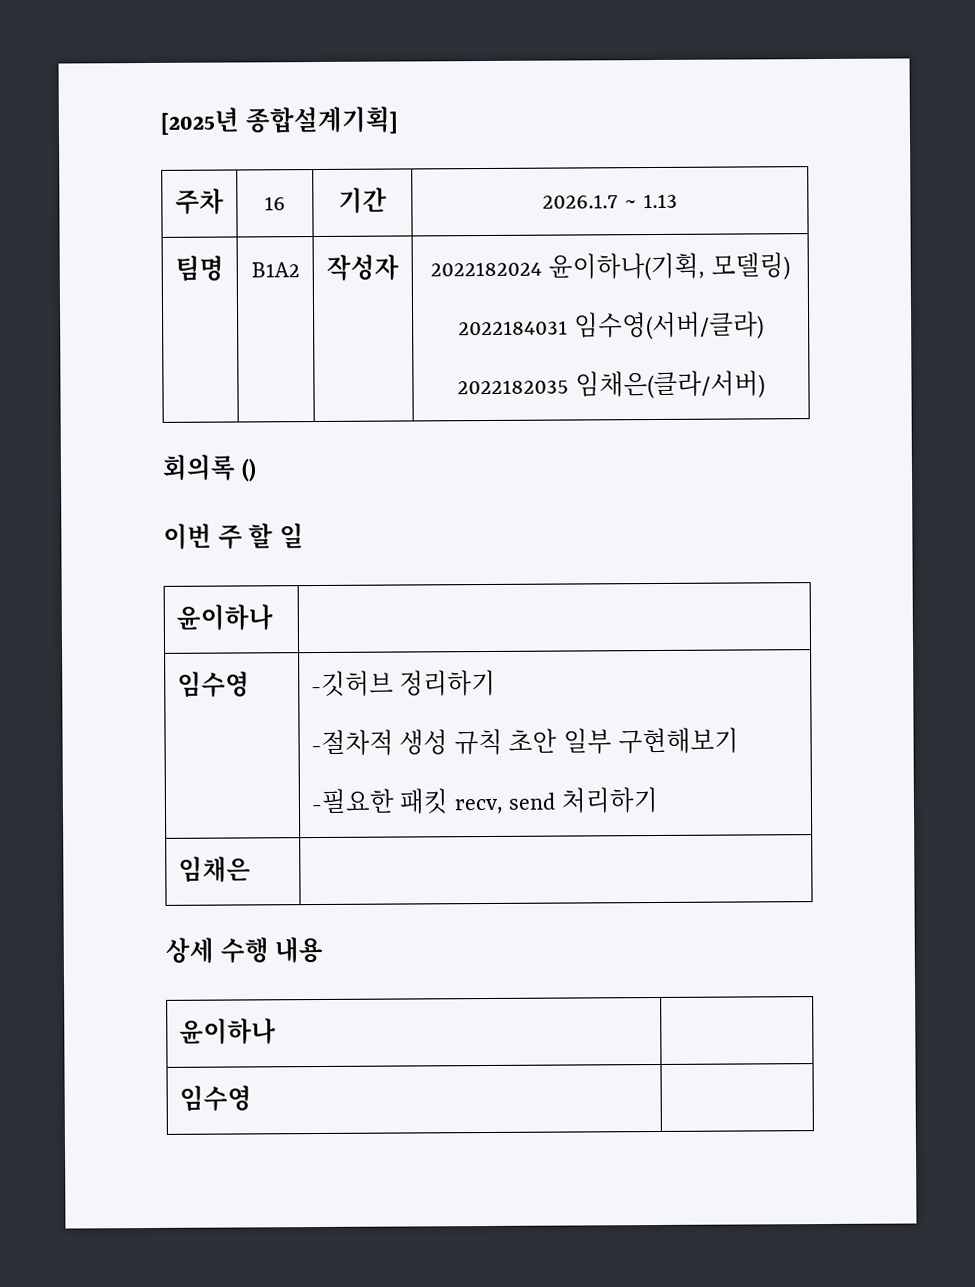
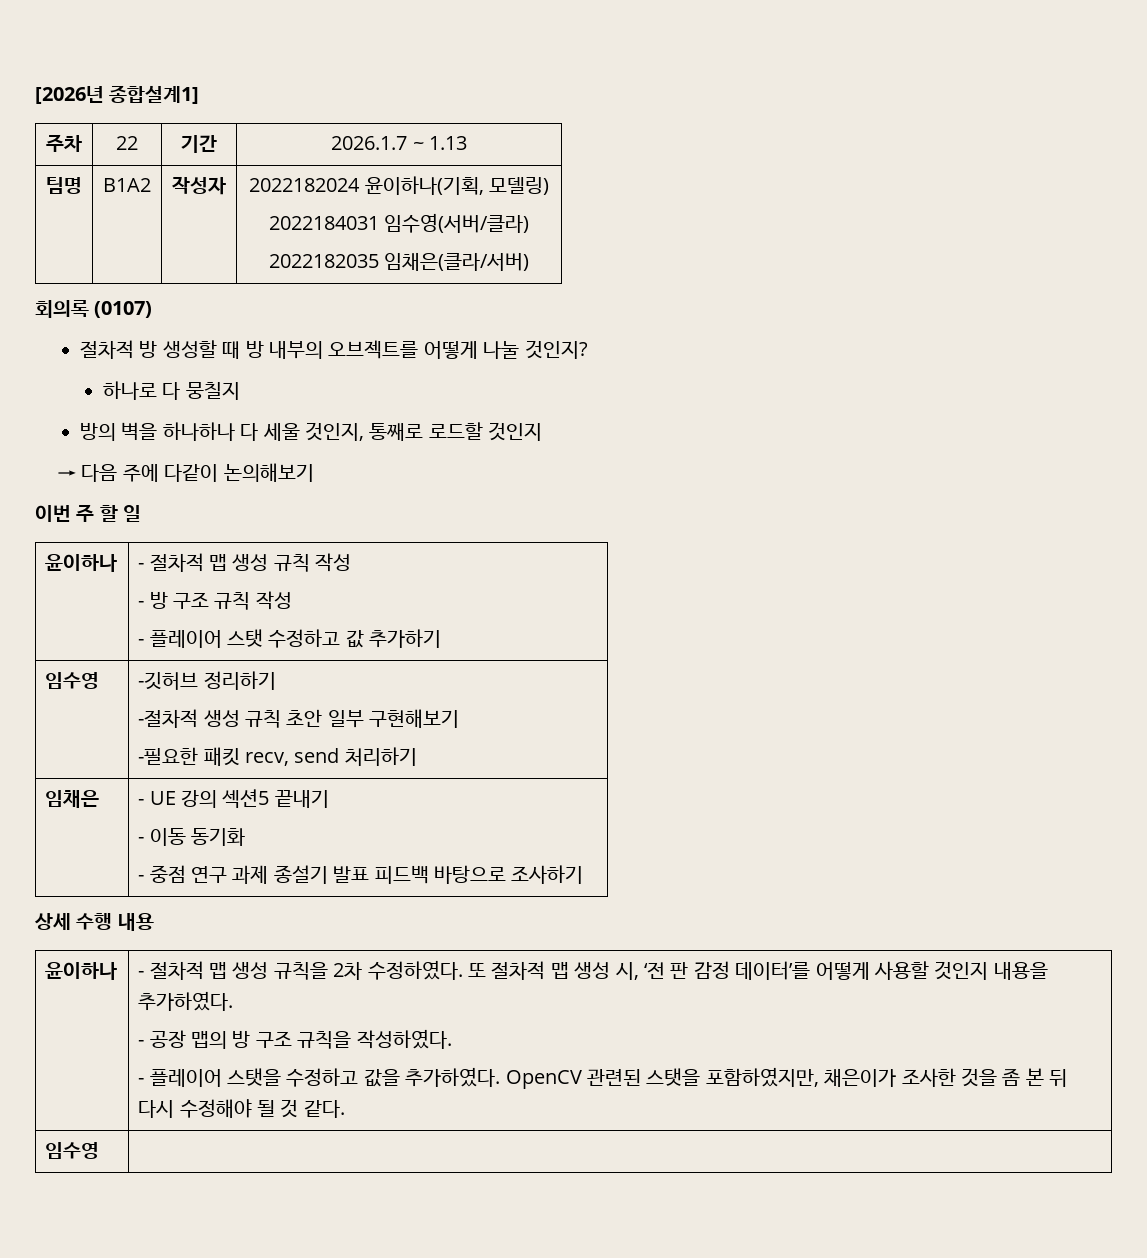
- [2025년 종합설계기획]
+ [2026년 종합설계1]
- 주차 | 16 | 기간 | 2026.1.7 ~ 1.13
+ 주차 | 22 | 기간 | 2026.1.7 ~ 1.13
- 회의록 ()
+ 회의록 (0107)
+ 절차적 방 생성할 때 방 내부의 오브젝트를 어떻게 나눌 것인지?
+ 하나로 다 뭉칠지
+ 방의 벽을 하나하나 다 세울 것인지, 통째로 로드할 것인지
+ → 다음 주에 다같이 논의해보기
  이번 주 할 일
- 윤이하나 |
+ 윤이하나 | - 절차적 맵 생성 규칙 작성
+ - 방 구조 규칙 작성
+ - 플레이어 스탯 수정하고 값 추가하기
- 임채은 |
+ 임채은 | - UE 강의 섹션5 끝내기
+ - 이동 동기화
+ - 중점 연구 과제 종설기 발표 피드백 바탕으로 조사하기
  상세 수행 내용
- 윤이하나 |
+ 윤이하나 | - 절차적 맵 생성 규칙을 2차 수정하였다. 또 절차적 맵 생성 시, ‘전 판 감정 데이터’를 어떻게 사용할 것인지 내용을 추가하였다.
+ - 공장 맵의 방 구조 규칙을 작성하였다.
+ - 플레이어 스탯을 수정하고 값을 추가하였다. OpenCV 관련된 스탯을 포함하였지만, 채은이가 조사한 것을 좀 본 뒤 다시 수정해야 될 것 같다.

